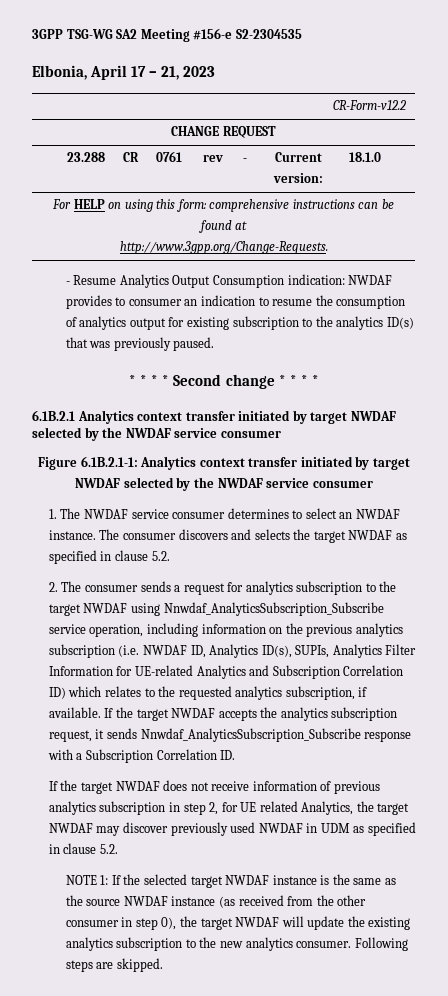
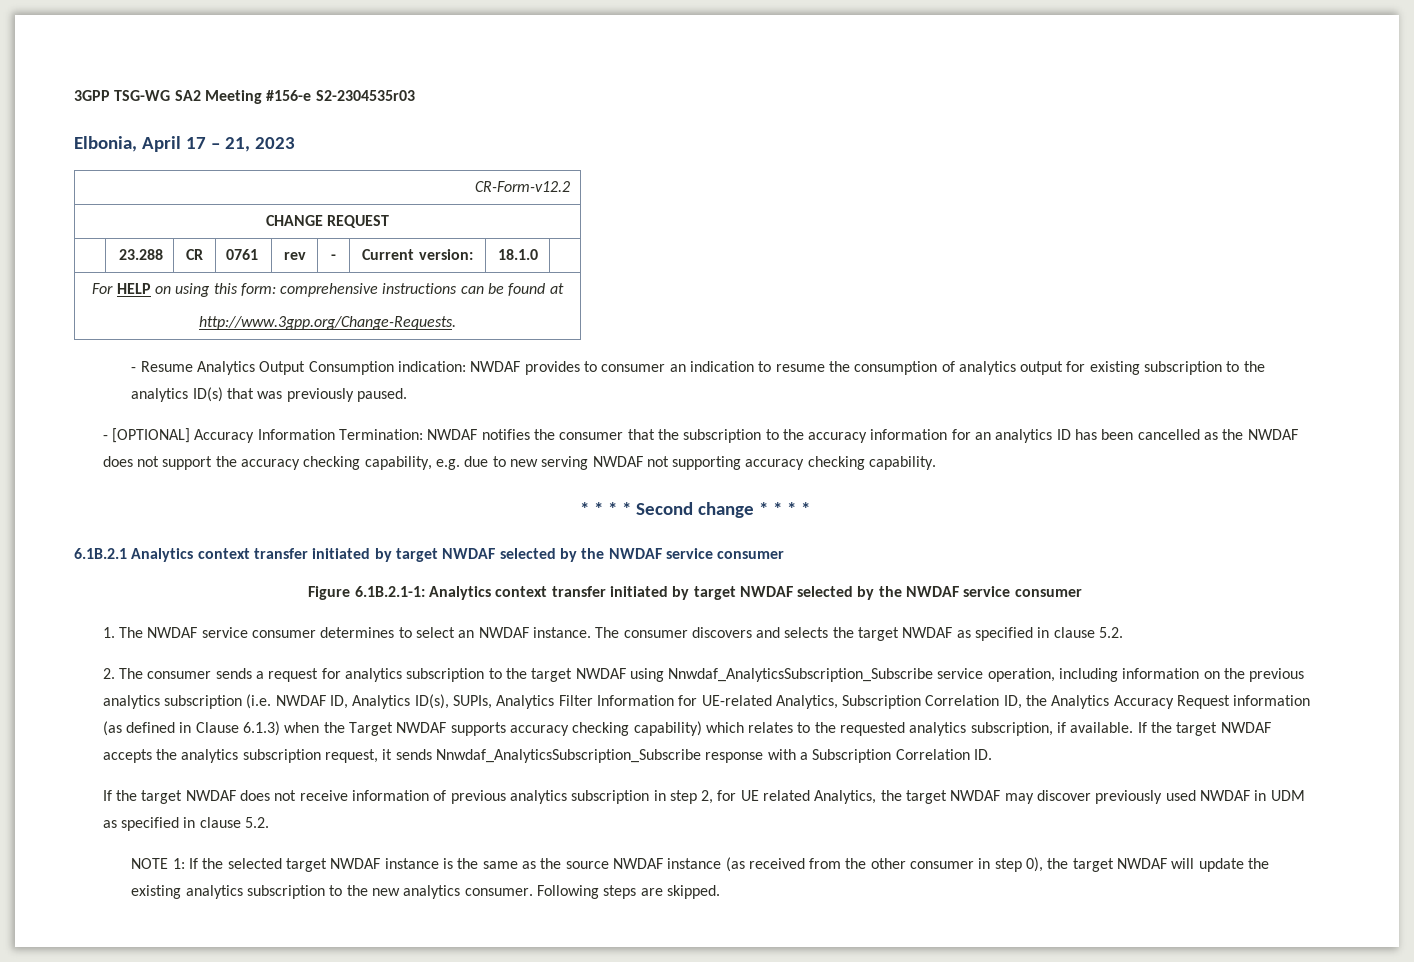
- 3GPP TSG-WG SA2 Meeting #156-e S2-2304535
+ 3GPP TSG-WG SA2 Meeting #156-e S2-2304535r03
+ - [OPTIONAL] Accuracy Information Termination: NWDAF notifies the consumer that the subscription to the accuracy information for an analytics ID has been cancelled as the NWDAF does not support the accuracy checking capability, e.g. due to new serving NWDAF not supporting accuracy checking capability.
- 2. The consumer sends a request for analytics subscription to the target NWDAF using Nnwdaf_AnalyticsSubscription_Subscribe service operation, including information on the previous analytics subscription (i.e. NWDAF ID, Analytics ID(s), SUPIs, Analytics Filter Information for UE-related Analytics and Subscription Correlation ID) which relates to the requested analytics subscription, if available.
+ 2. The consumer sends a request for analytics subscription to the target NWDAF using Nnwdaf_AnalyticsSubscription_Subscribe service operation, including information on the previous analytics subscription (i.e. NWDAF ID, Analytics ID(s), SUPIs, Analytics Filter Information for UE-related Analytics, Subscription Correlation ID, the Analytics Accuracy Request information (as defined in Clause 6.1.3) when the Target NWDAF supports accuracy checking capability) which relates to the requested analytics subscription, if available.

